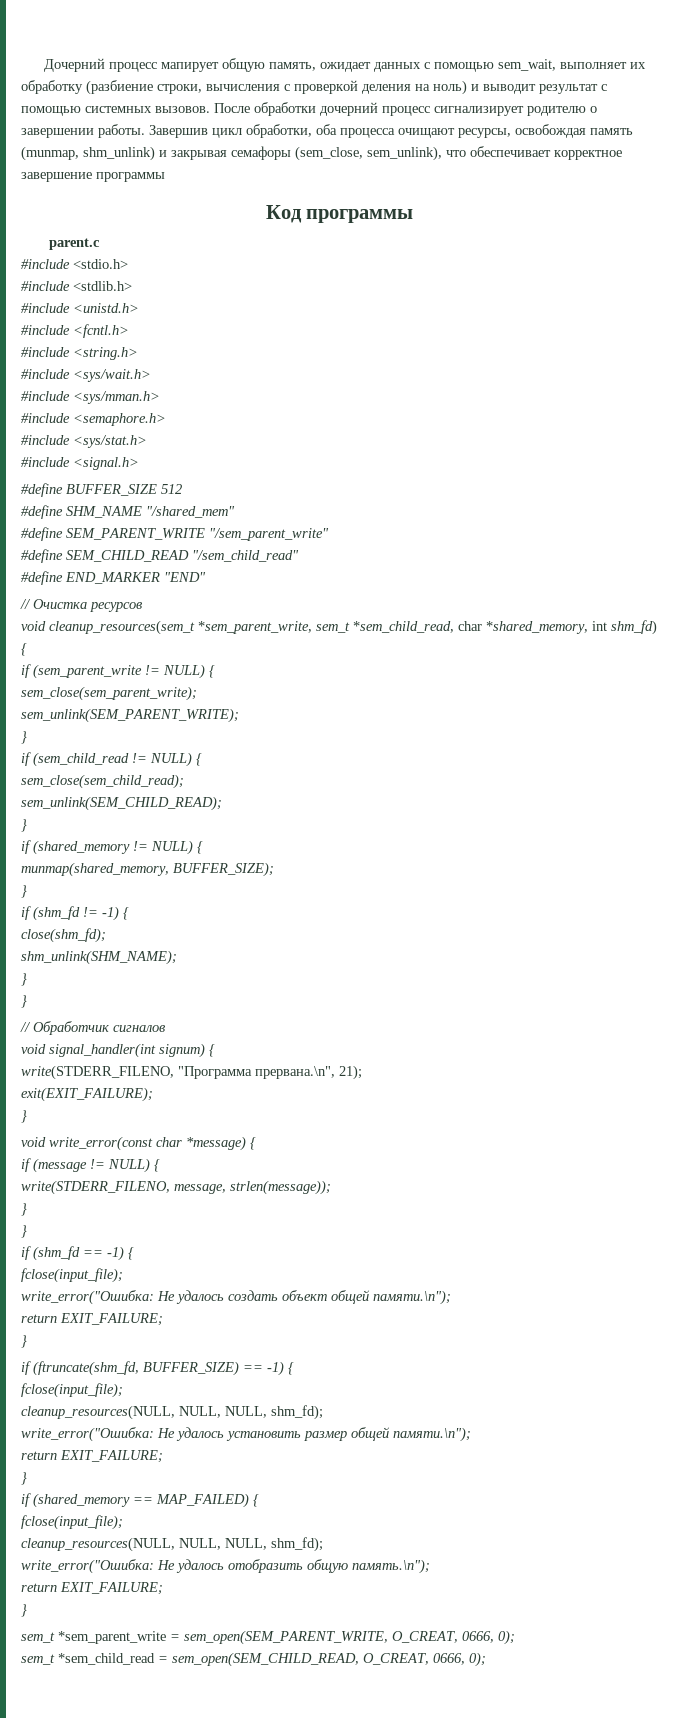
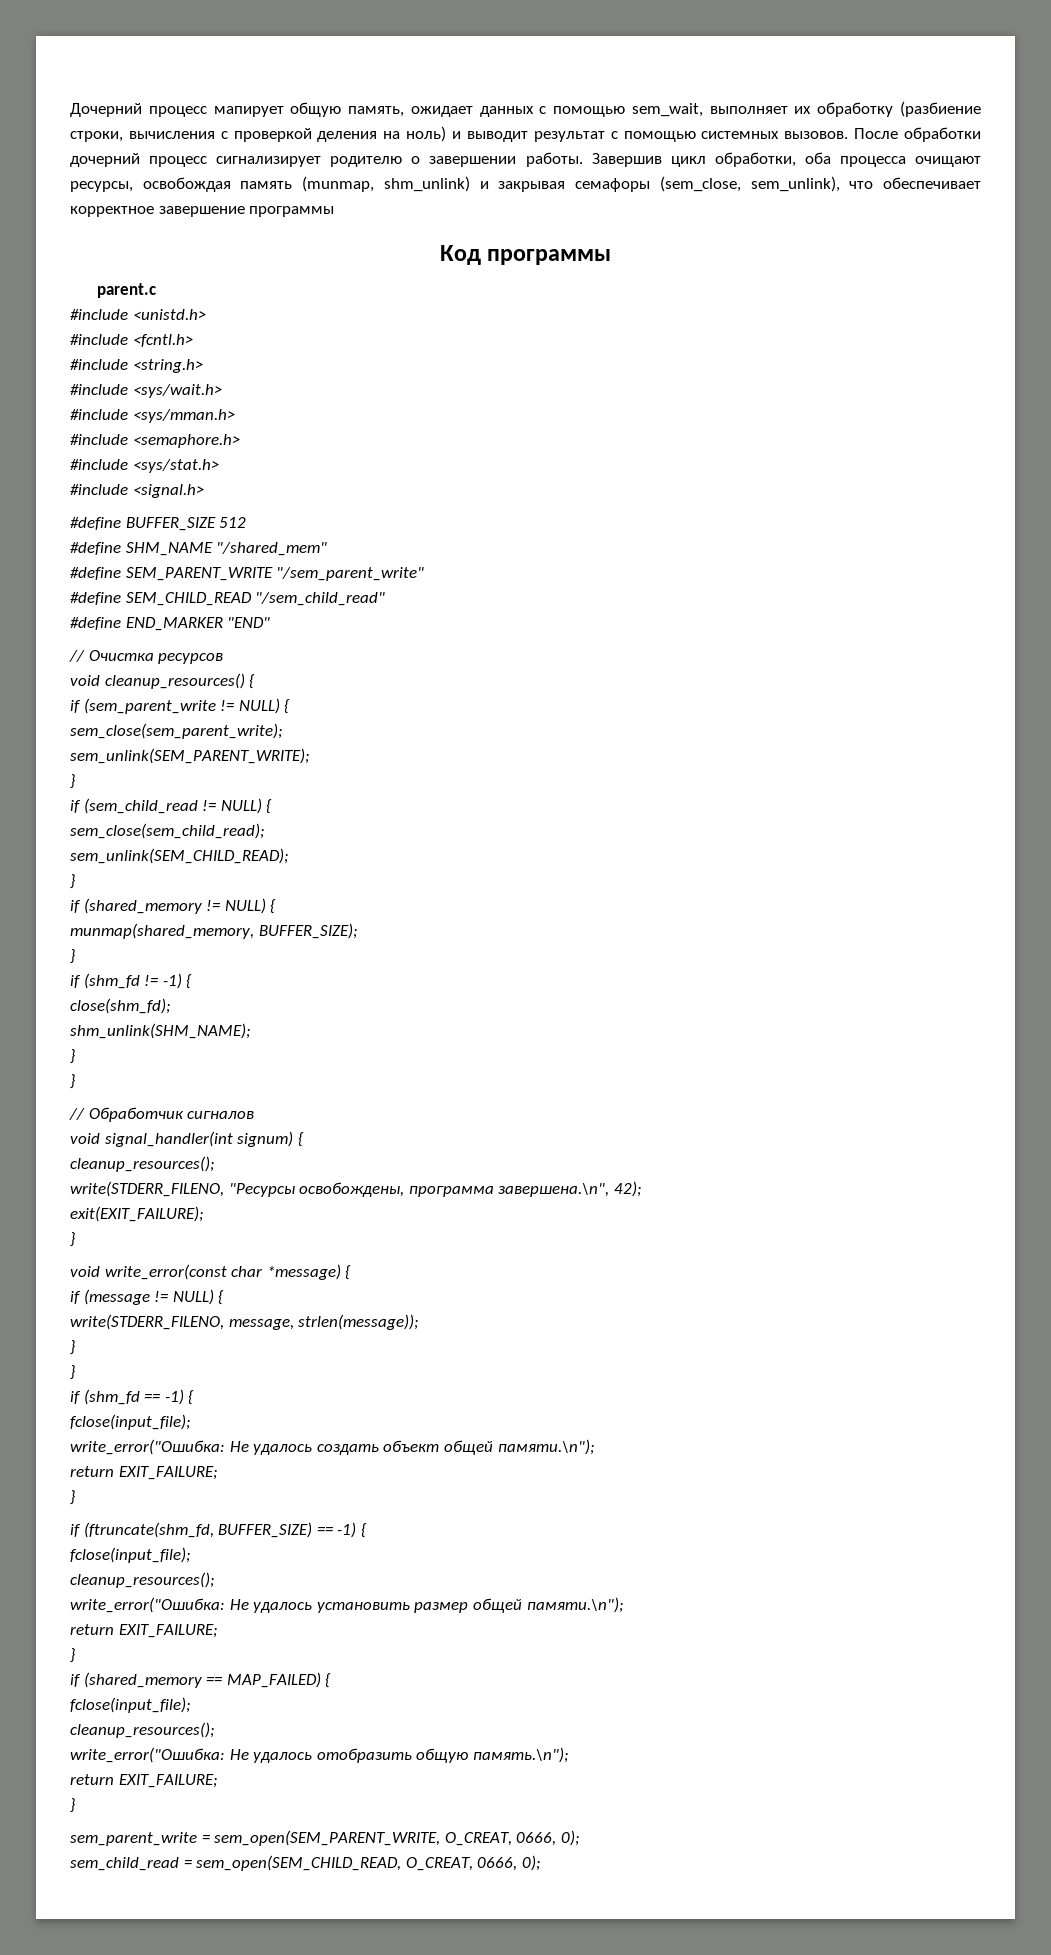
- #include <stdio.h>
- #include <stdlib.h>
- void cleanup_resources(sem_t *sem_parent_write, sem_t *sem_child_read, char *shared_memory, int shm_fd) {
+ void cleanup_resources() {
  void signal_handler(int signum) {
- write(STDERR_FILENO, "Программа прервана.\n", 21);
+ cleanup_resources();
+ write(STDERR_FILENO, "Ресурсы освобождены, программа завершена.\n", 42);
  if (ftruncate(shm_fd, BUFFER_SIZE) == -1) {
  fclose(input_file);
- cleanup_resources(NULL, NULL, NULL, shm_fd);
+ cleanup_resources();
  if (shared_memory == MAP_FAILED) {
  fclose(input_file);
- cleanup_resources(NULL, NULL, NULL, shm_fd);
+ cleanup_resources();
- sem_t *sem_parent_write = sem_open(SEM_PARENT_WRITE, O_CREAT, 0666, 0);
+ sem_parent_write = sem_open(SEM_PARENT_WRITE, O_CREAT, 0666, 0);
- sem_t *sem_child_read = sem_open(SEM_CHILD_READ, O_CREAT, 0666, 0);
+ sem_child_read = sem_open(SEM_CHILD_READ, O_CREAT, 0666, 0);

